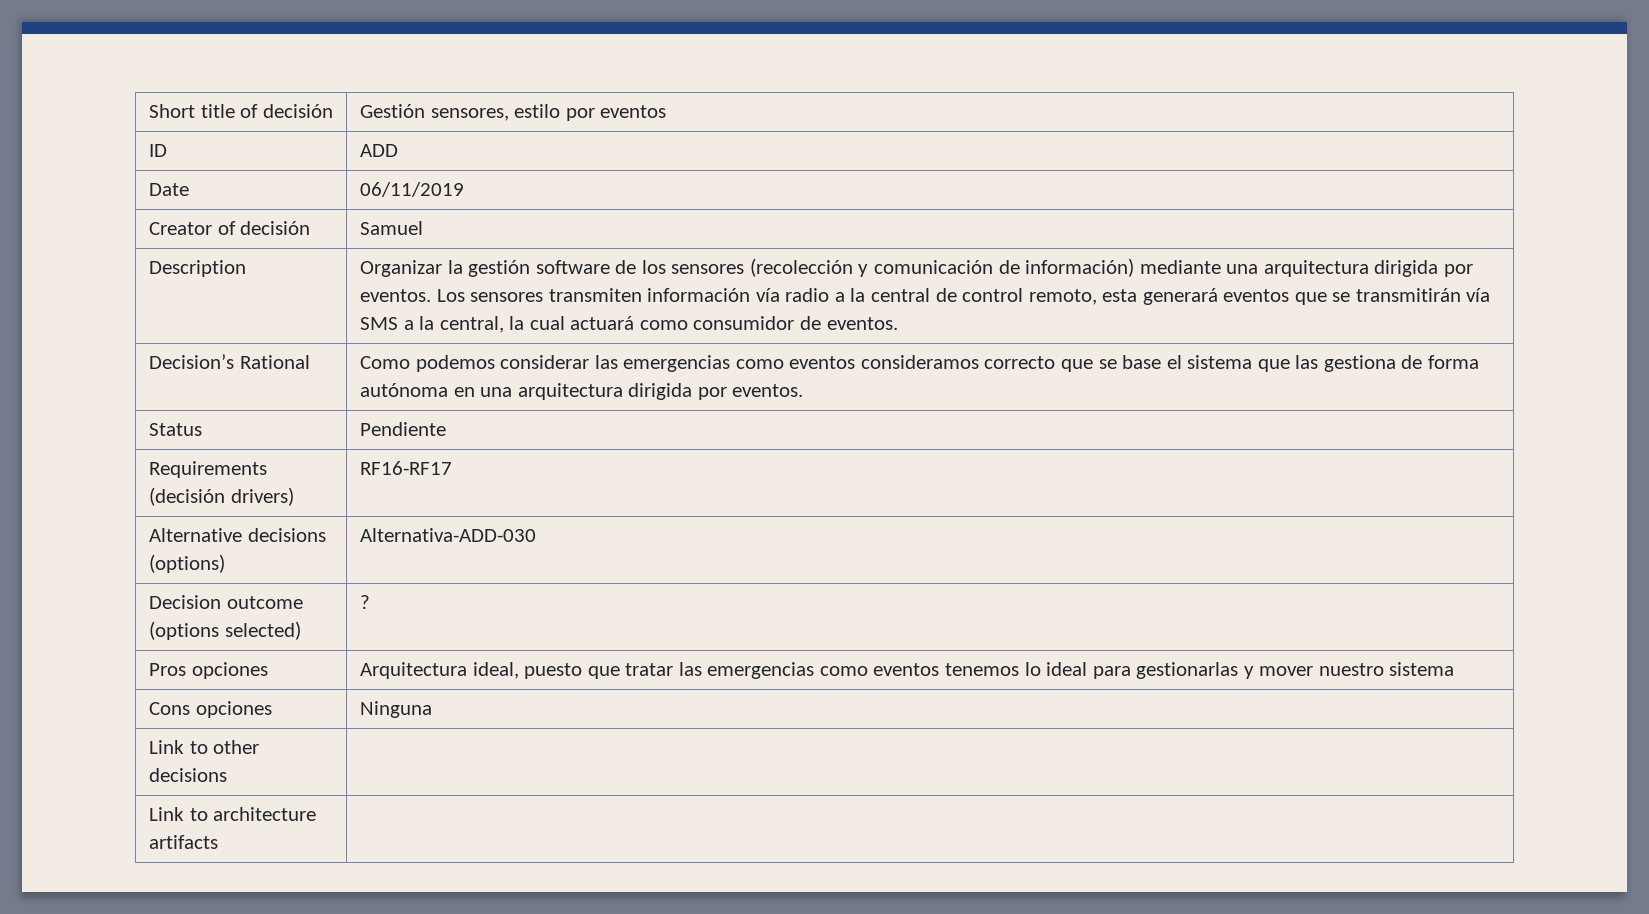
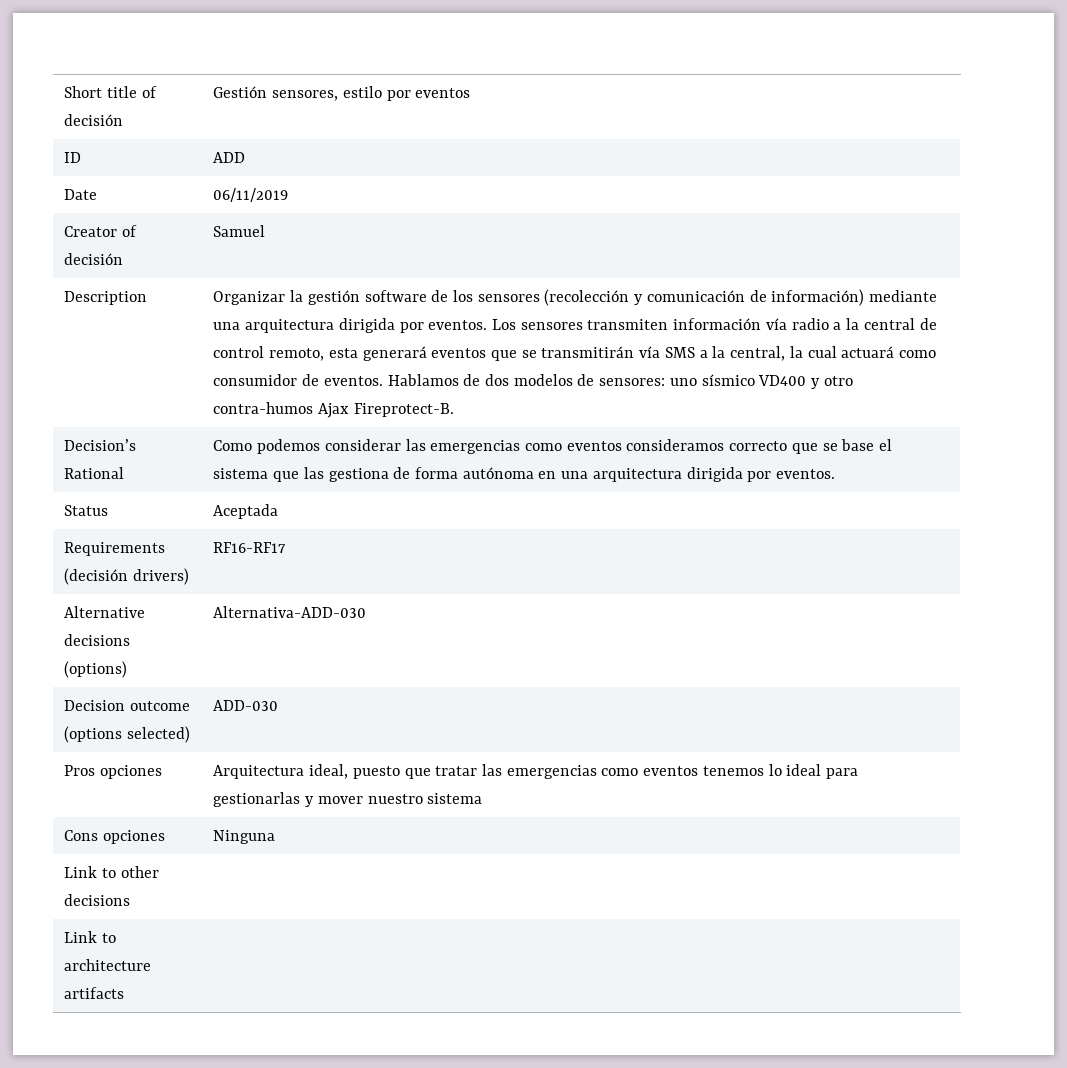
+ Hablamos de dos modelos de sensores: uno sísmico VD400 y otro contra-humos Ajax Fireprotect-B.
- Status | Pendiente
+ Status | Aceptada
- Decision outcome (options selected) | ?
+ Decision outcome (options selected) | ADD-030

